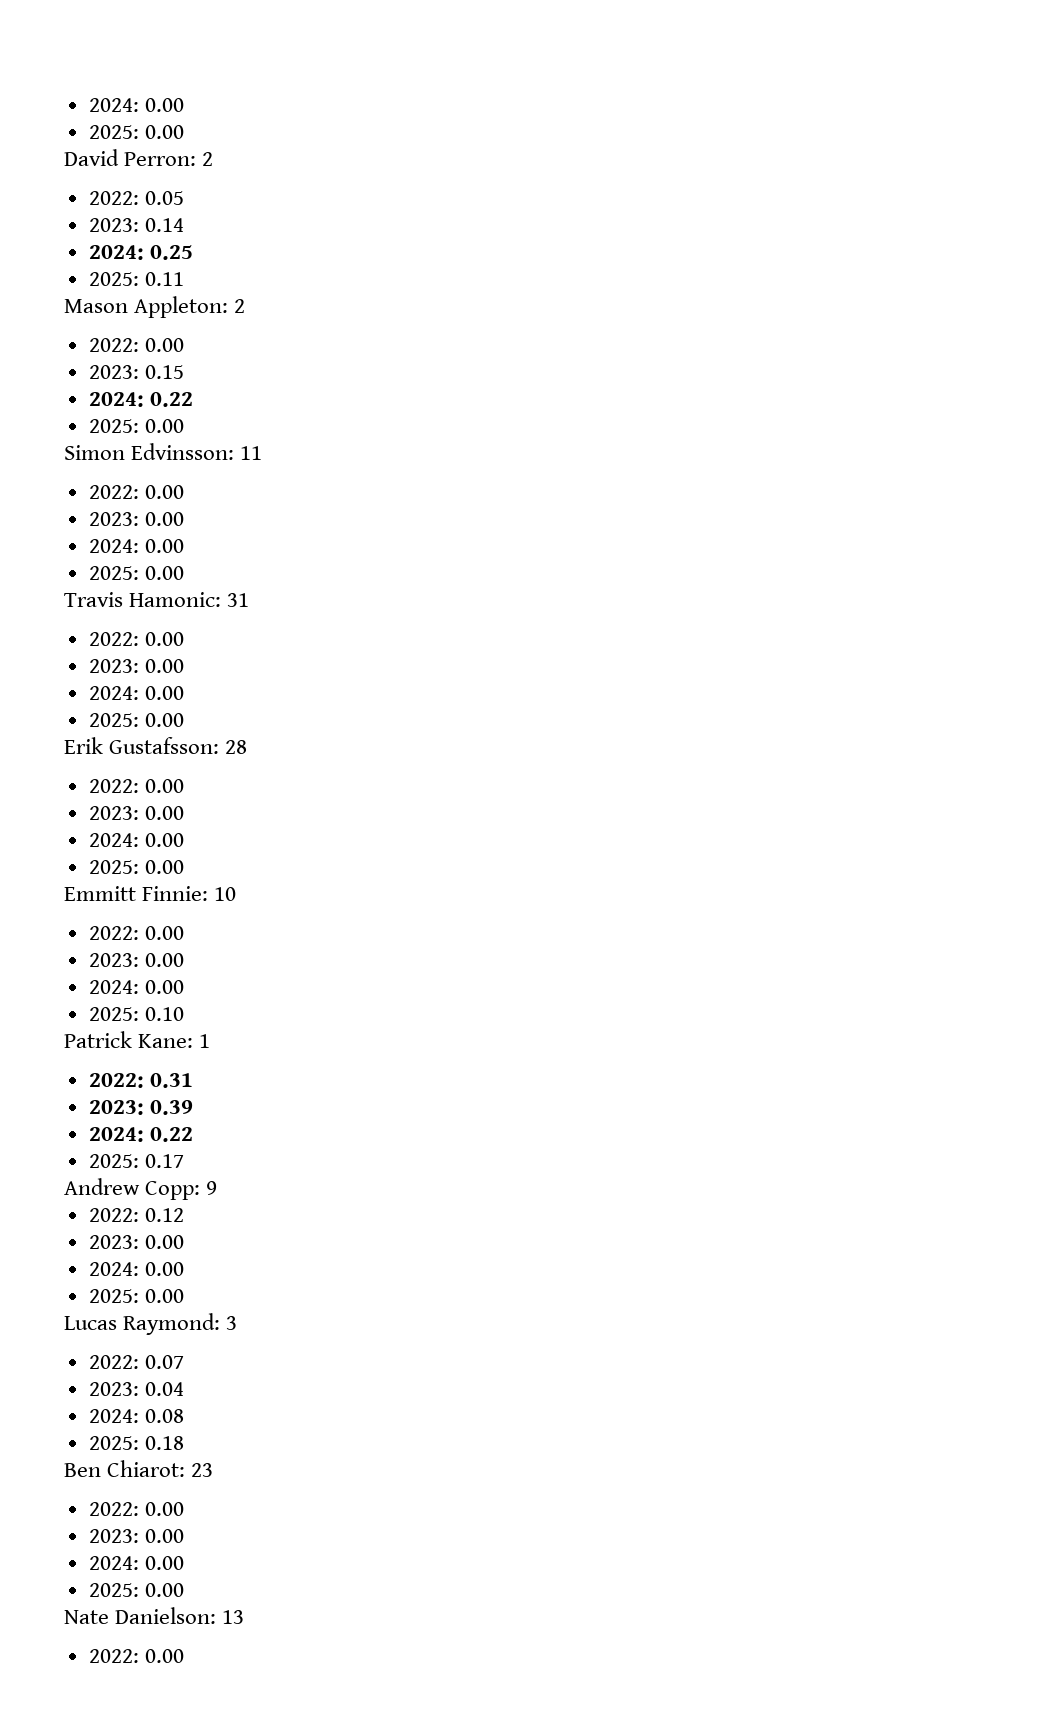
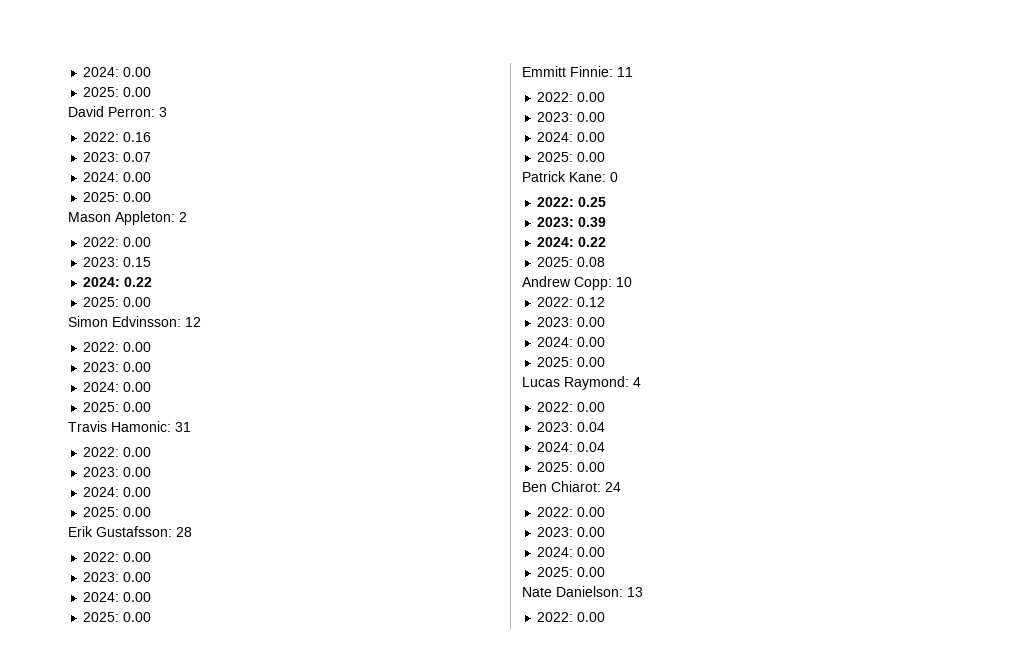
- David Perron: 2
- 2022: 0.05
- 2023: 0.14
- 2024: 0.25
- 2025: 0.11
+ David Perron: 3
+ 2022: 0.16
+ 2023: 0.07
+ 2024: 0.00
+ 2025: 0.00
- Simon Edvinsson: 11
+ Simon Edvinsson: 12
- Emmitt Finnie: 10
+ Emmitt Finnie: 11
  2022: 0.00
  2023: 0.00
  2024: 0.00
- 2025: 0.10
+ 2025: 0.00
- Patrick Kane: 1
- 2022: 0.31
+ Patrick Kane: 0
+ 2022: 0.25
- 2025: 0.17
+ 2025: 0.08
- Andrew Copp: 9
+ Andrew Copp: 10
- Lucas Raymond: 3
- 2022: 0.07
+ Lucas Raymond: 4
+ 2022: 0.00
- 2024: 0.08
- 2025: 0.18
+ 2024: 0.04
+ 2025: 0.00
- Ben Chiarot: 23
+ Ben Chiarot: 24

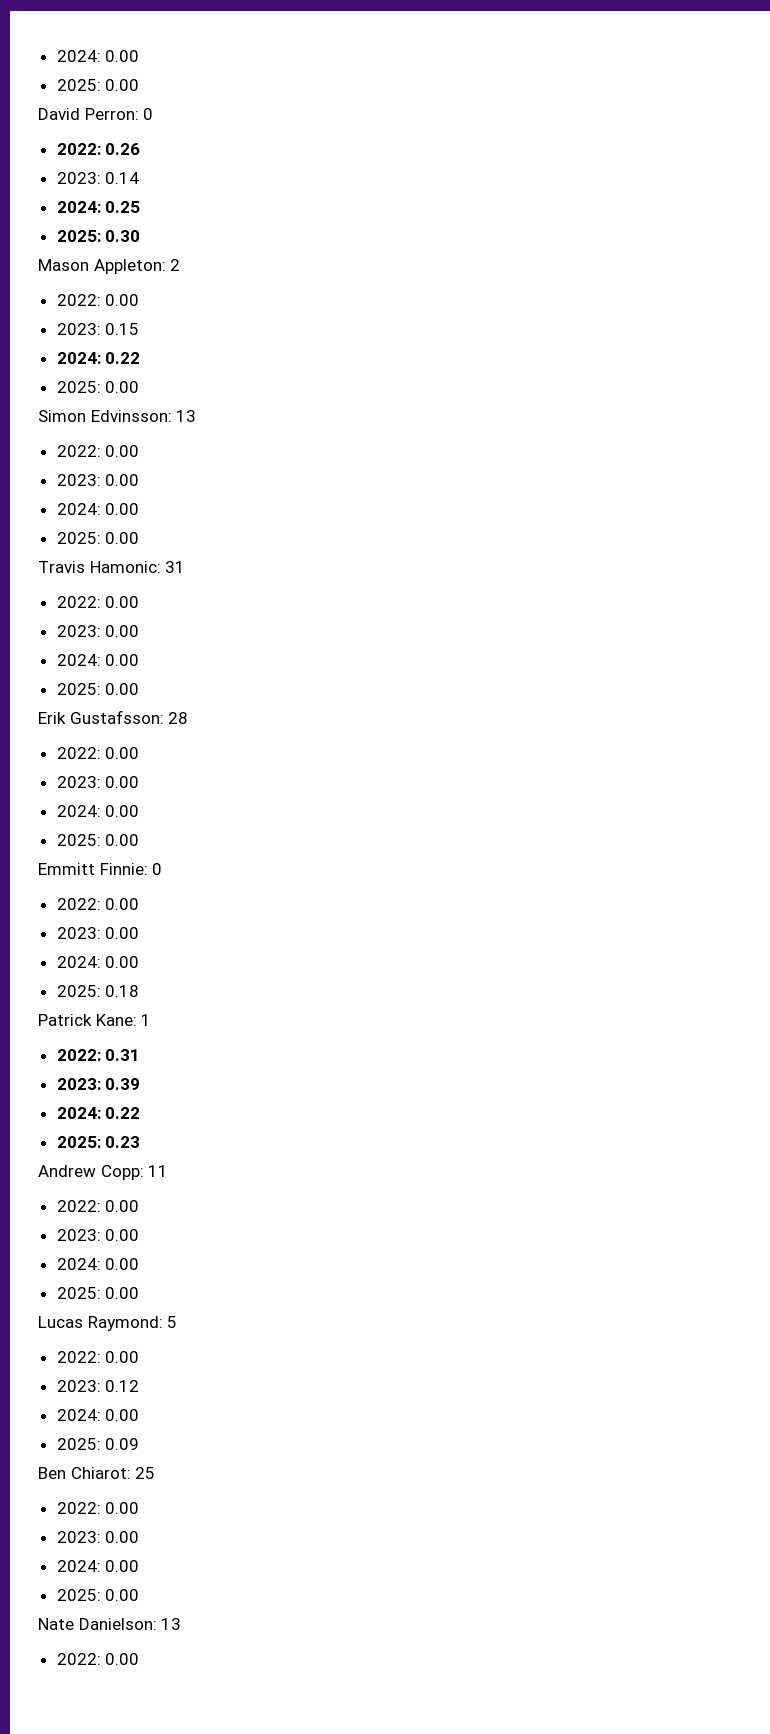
- David Perron: 3
- 2022: 0.16
- 2023: 0.07
- 2024: 0.00
- 2025: 0.00
+ David Perron: 0
+ 2022: 0.26
+ 2023: 0.14
+ 2024: 0.25
+ 2025: 0.30
- Simon Edvinsson: 12
+ Simon Edvinsson: 13
- Emmitt Finnie: 11
+ Emmitt Finnie: 0
+ 2022: 0.00
+ 2023: 0.00
+ 2024: 0.00
+ 2025: 0.18
+ Patrick Kane: 1
+ 2022: 0.31
+ 2023: 0.39
+ 2024: 0.22
+ 2025: 0.23
+ Andrew Copp: 11
- Patrick Kane: 0
- 2022: 0.25
- 2023: 0.39
- 2024: 0.22
- 2025: 0.08
- Andrew Copp: 10
- 2022: 0.12
- 2023: 0.00
+ Lucas Raymond: 5
+ 2022: 0.00
+ 2023: 0.12
  2024: 0.00
- 2025: 0.00
- Lucas Raymond: 4
- 2022: 0.00
- 2023: 0.04
- 2024: 0.04
- 2025: 0.00
+ 2025: 0.09
- Ben Chiarot: 24
+ Ben Chiarot: 25

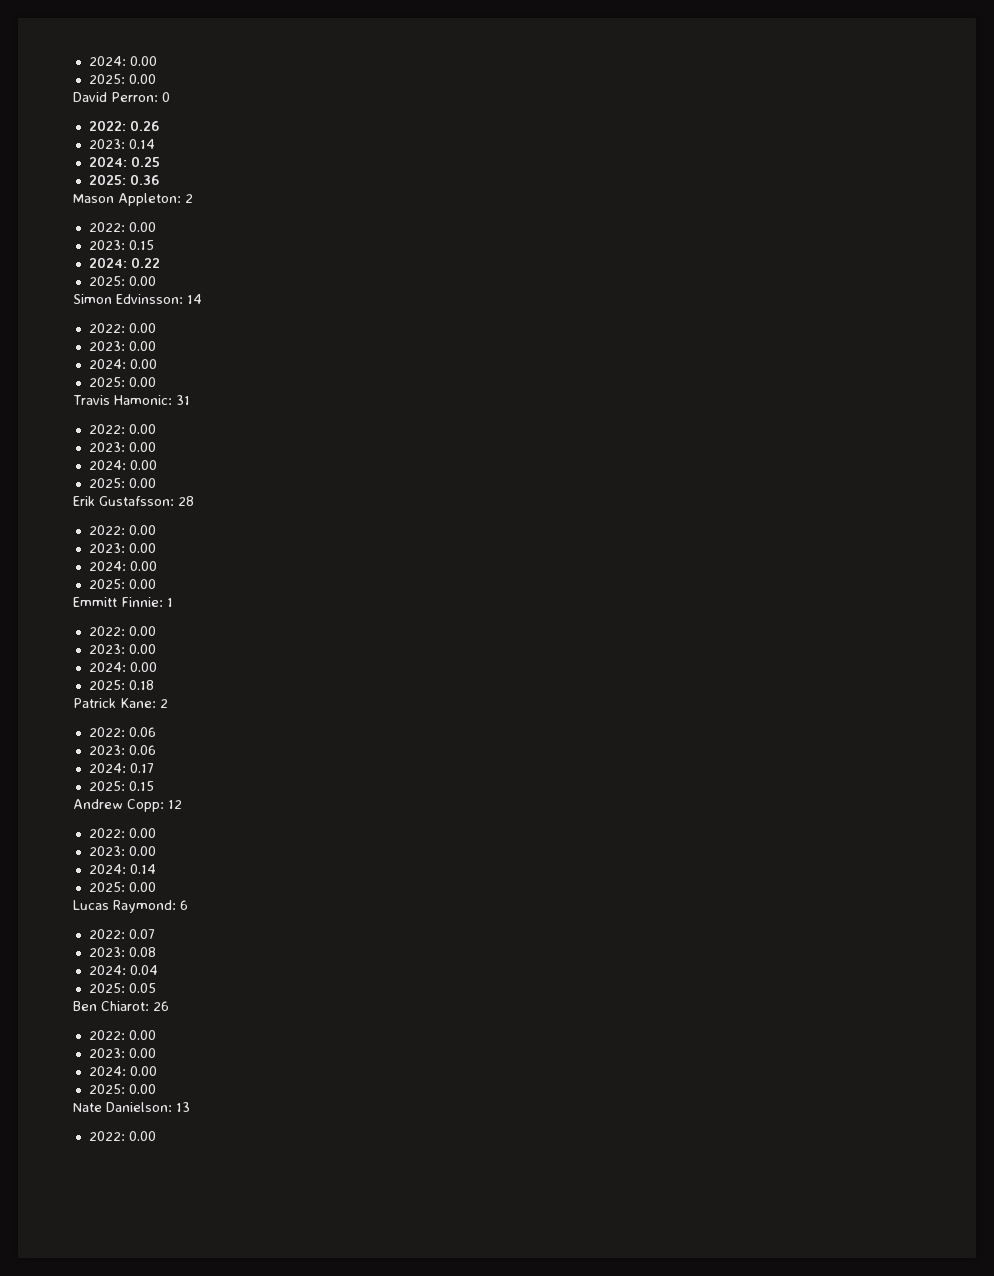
- 2025: 0.30
+ 2025: 0.36
- Simon Edvinsson: 13
+ Simon Edvinsson: 14
- Emmitt Finnie: 0
+ Emmitt Finnie: 1
- Patrick Kane: 1
- 2022: 0.31
- 2023: 0.39
- 2024: 0.22
- 2025: 0.23
+ Patrick Kane: 2
+ 2022: 0.06
+ 2023: 0.06
+ 2024: 0.17
+ 2025: 0.15
- Andrew Copp: 11
+ Andrew Copp: 12
  2022: 0.00
  2023: 0.00
- 2024: 0.00
+ 2024: 0.14
- Lucas Raymond: 5
- 2022: 0.00
- 2023: 0.12
- 2024: 0.00
- 2025: 0.09
+ Lucas Raymond: 6
+ 2022: 0.07
+ 2023: 0.08
+ 2024: 0.04
+ 2025: 0.05
- Ben Chiarot: 25
+ Ben Chiarot: 26

